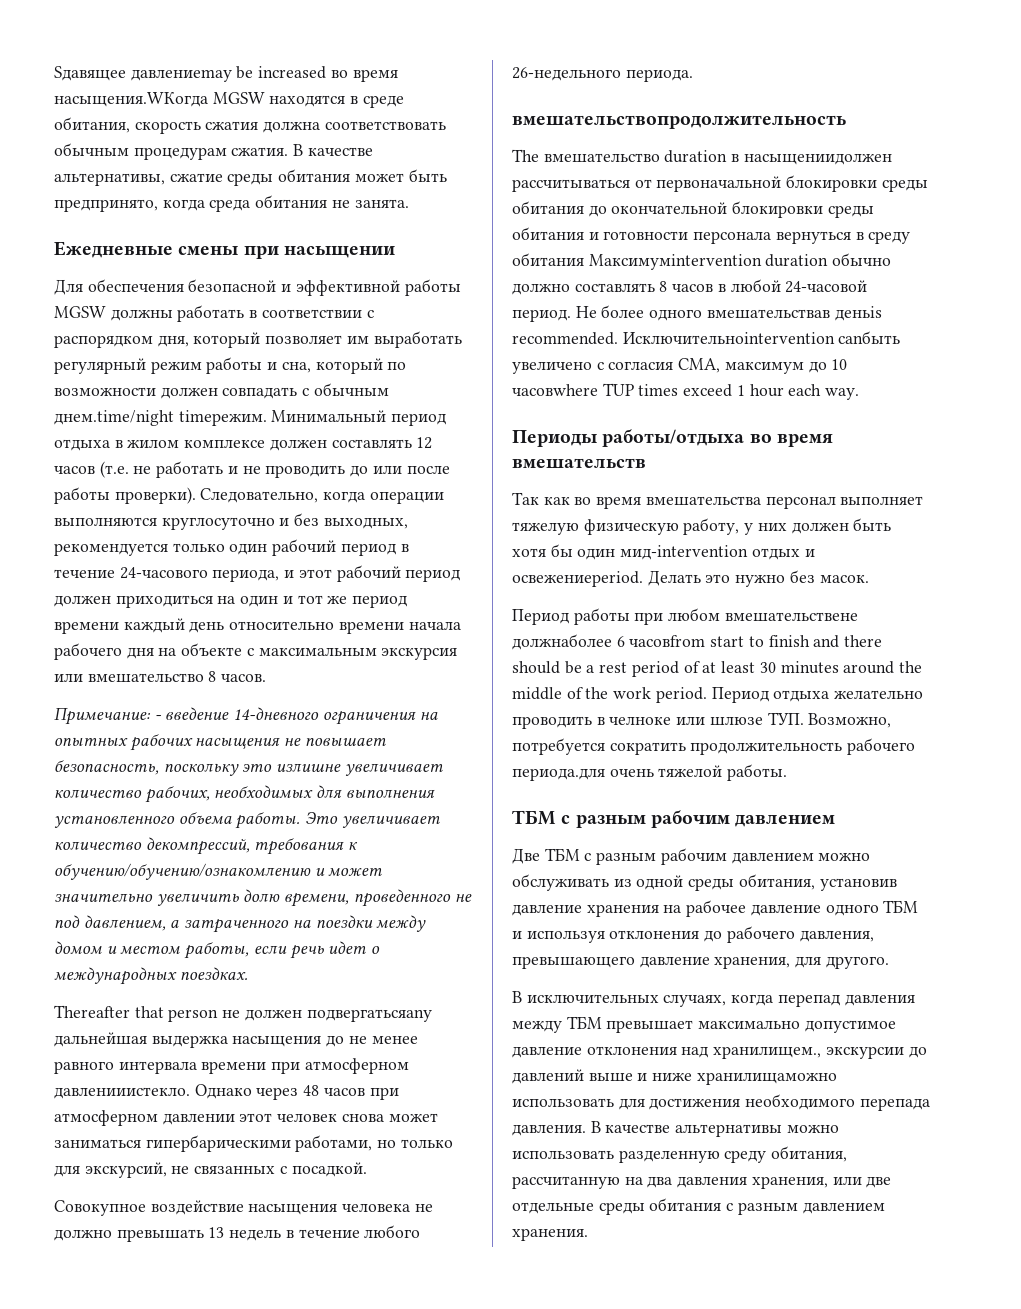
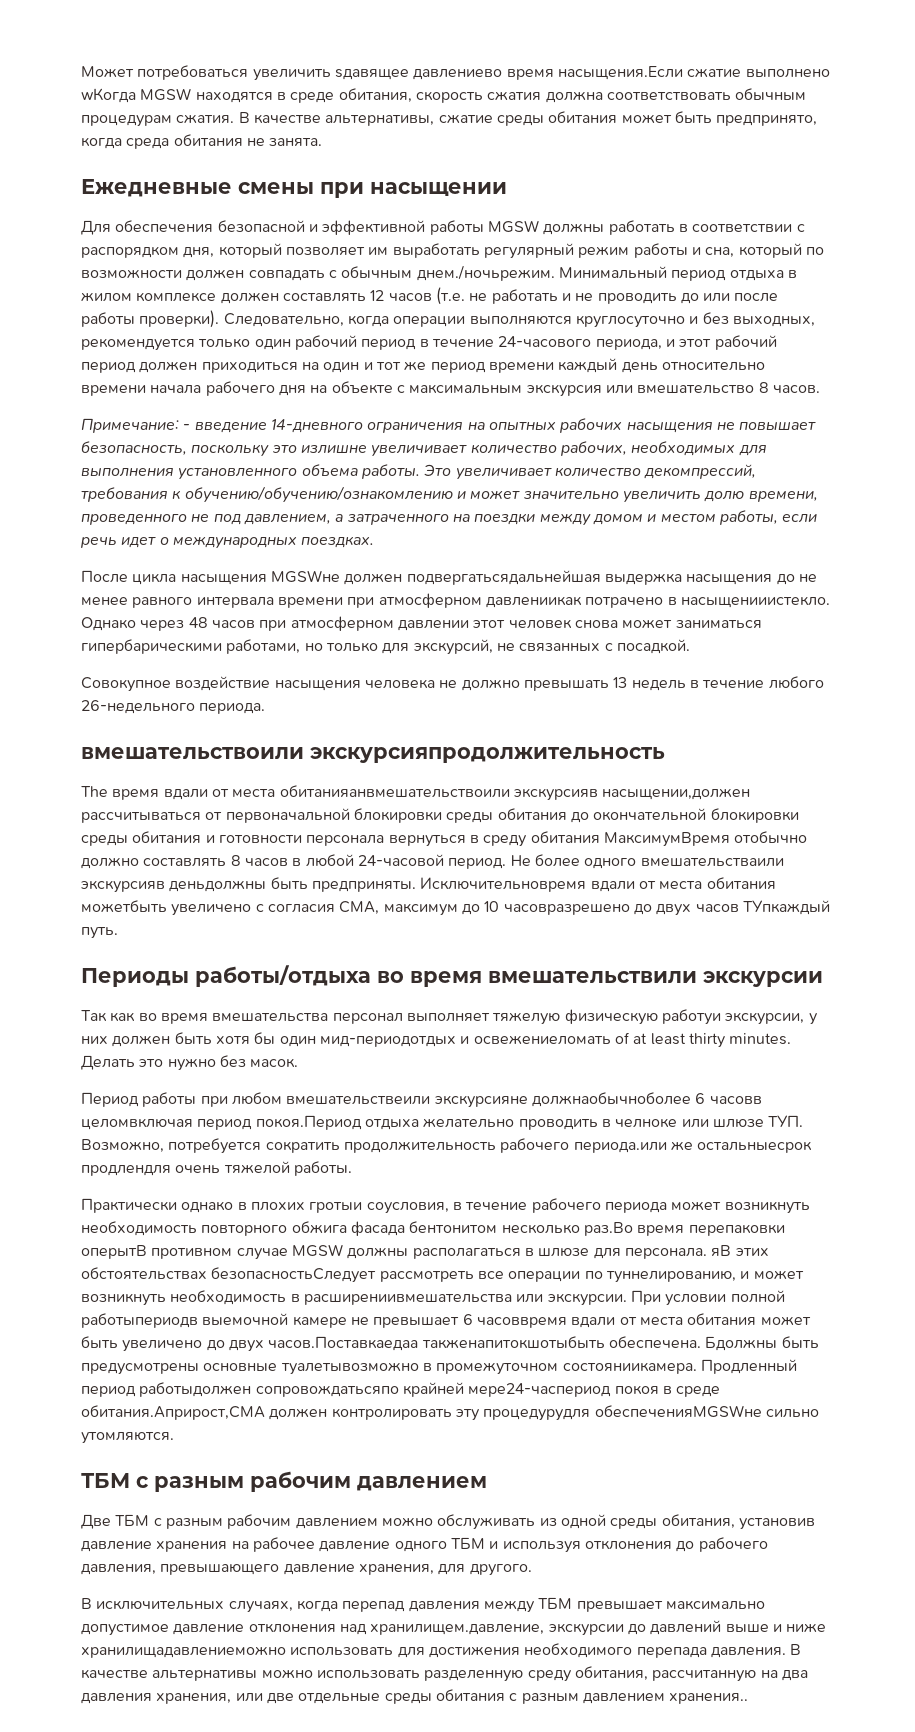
- Sдавящее давлениеmay be increased во время насыщения.WКогда MGSW находятся в среде обитания, скорость сжатия должна соответствовать обычным процедурам сжатия.
+ Может потребоваться увеличить sдавящее давлениево время насыщения.Если сжатие выполнено wКогда MGSW находятся в среде обитания, скорость сжатия должна соответствовать обычным процедурам сжатия.
- Для обеспечения безопасной и эффективной работы MGSW должны работать в соответствии с распорядком дня, который позволяет им выработать регулярный режим работы и сна, который по возможности должен совпадать с обычным днем.time/night timeрежим. Минимальный период отдыха в жилом комплексе должен составлять 12 часов (т.е. не работать и не проводить до или после работы проверки).
+ Для обеспечения безопасной и эффективной работы MGSW должны работать в соответствии с распорядком дня, который позволяет им выработать регулярный режим работы и сна, который по возможности должен совпадать с обычным днем./ночьрежим. Минимальный период отдыха в жилом комплексе должен составлять 12 часов (т.е. не работать и не проводить до или после работы проверки).
- Thereafter that person не должен подвергатьсяany дальнейшая выдержка насыщения до не менее равного интервала времени при атмосферном давленииистекло.
+ После цикла насыщения MGSWне должен подвергатьсядальнейшая выдержка насыщения до не менее равного интервала времени при атмосферном давлениикак потрачено в насыщенииистекло.
- вмешательствопродолжительность
+ вмешательствоили экскурсияпродолжительность
- The вмешательство duration в насыщениидолжен рассчитываться от первоначальной блокировки среды обитания до окончательной блокировки среды обитания и готовности персонала вернуться в среду обитания Максимумintervention duration обычно должно составлять 8 часов в любой 24-часовой период.
+ The время вдали от места обитанияанвмешательствоили экскурсияв насыщении,должен рассчитываться от первоначальной блокировки среды обитания до окончательной блокировки среды обитания и готовности персонала вернуться в среду обитания МаксимумВремя отобычно должно составлять 8 часов в любой 24-часовой период.
- Не более одного вмешательствав деньis recommended. Исключительноintervention canбыть увеличено с согласия CMA, максимум до 10 часовwhere TUP times exceed 1 hour each way.
+ Не более одного вмешательстваили экскурсияв деньдолжны быть предприняты. Исключительновремя вдали от места обитания можетбыть увеличено с согласия CMA, максимум до 10 часовразрешено до двух часов ТУпкаждый путь.
- Периоды работы/отдыха во время вмешательств
+ Периоды работы/отдыха во время вмешательствили экскурсии
- Так как во время вмешательства персонал выполняет тяжелую физическую работу, у них должен быть хотя бы один мид-intervention отдых и освежениеperiod.
+ Так как во время вмешательства персонал выполняет тяжелую физическую работуи экскурсии, у них должен быть хотя бы один мид-периодотдых и освежениеломать of at least thirty minutes.
- Период работы при любом вмешательствене должнаболее 6 часовfrom start to finish and there should be a rest period of at least 30 minutes around the middle of the work period. Период отдыха желательно проводить в челноке или шлюзе ТУП. Возможно, потребуется сократить продолжительность рабочего периода.для очень тяжелой работы.
+ Период работы при любом вмешательствеили экскурсияне должнаобычноболее 6 часовв целомвключая период покоя.Период отдыха желательно проводить в челноке или шлюзе ТУП. Возможно, потребуется сократить продолжительность рабочего периода.или же остальныесрок продлендля очень тяжелой работы.
+ Практически однако в плохих гротыи соусловия, в течение рабочего периода может возникнуть необходимость повторного обжига фасада бентонитом несколько раз.Во время перепаковки оперытВ противном случае MGSW должны располагаться в шлюзе для персонала. яВ этих обстоятельствах безопасностьСледует рассмотреть все операции по туннелированию, и может возникнуть необходимость в расширениивмешательства или экскурсии. При условии полной работыпериодв выемочной камере не превышает 6 часоввремя вдали от места обитания может быть увеличено до двух часов.Поставкаедаа такженапитокшотыбыть обеспечена. Бдолжны быть предусмотрены основные туалетывозможно в промежуточном состояниикамера. Продленный период работыдолжен сопровождатьсяпо крайней мере24-часпериод покоя в среде обитания.Априрост,CMA должен контролировать эту процедурудля обеспеченияMGSWне сильно утомляются.
- В исключительных случаях, когда перепад давления между ТБМ превышает максимально допустимое давление отклонения над хранилищем., экскурсии до давлений выше и ниже хранилищаможно использовать для достижения необходимого перепада давления.
+ В исключительных случаях, когда перепад давления между ТБМ превышает максимально допустимое давление отклонения над хранилищем.давление, экскурсии до давлений выше и ниже хранилищадавлениеможно использовать для достижения необходимого перепада давления.
- В качестве альтернативы можно использовать разделенную среду обитания, рассчитанную на два давления хранения, или две отдельные среды обитания с разным давлением хранения.
+ В качестве альтернативы можно использовать разделенную среду обитания, рассчитанную на два давления хранения, или две отдельные среды обитания с разным давлением хранения..

